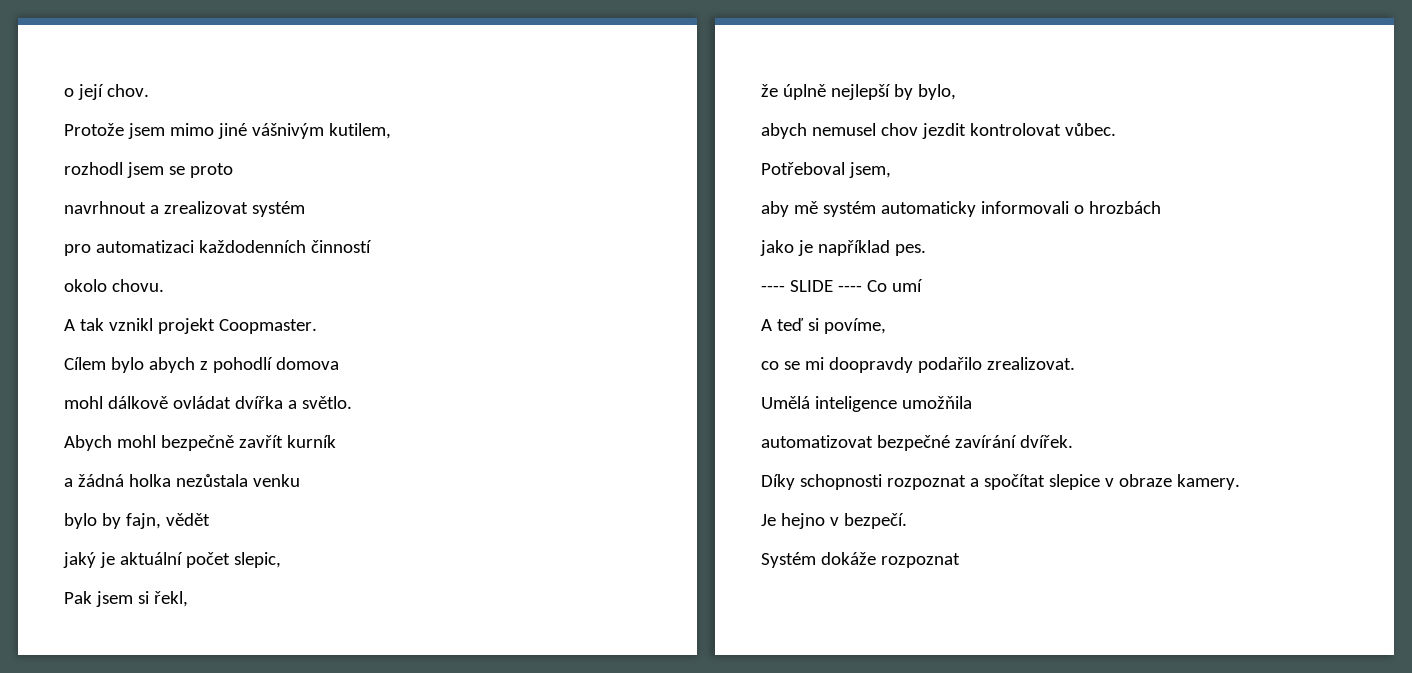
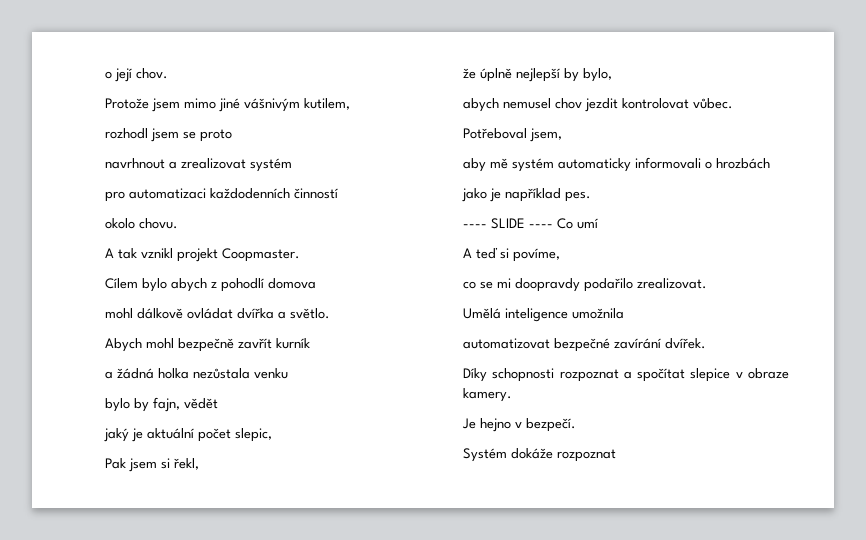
- Umělá inteligence umožňila
+ Umělá inteligence umožnila

